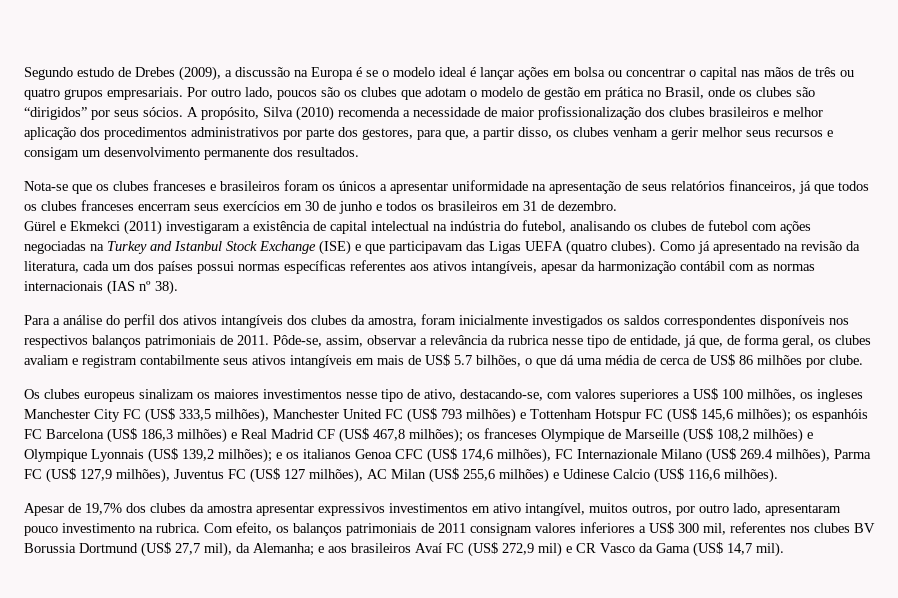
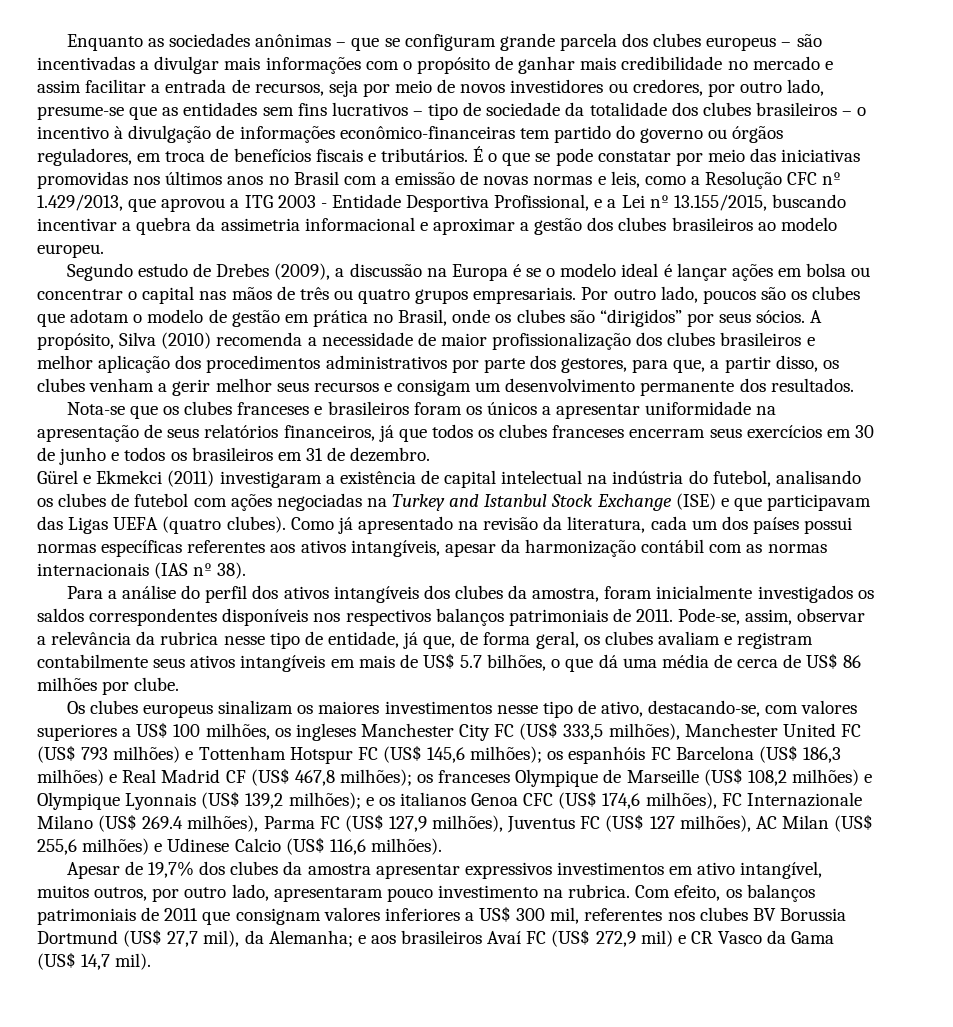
+ Enquanto as sociedades anônimas – que se configuram grande parcela dos clubes europeus – são incentivadas a divulgar mais informações com o propósito de ganhar mais credibilidade no mercado e assim facilitar a entrada de recursos, seja por meio de novos investidores ou credores, por outro lado, presume-se que as entidades sem fins lucrativos – tipo de sociedade da totalidade dos clubes brasileiros – o incentivo à divulgação de informações econômico-financeiras tem partido do governo ou órgãos reguladores, em troca de benefícios fiscais e tributários. É o que se pode constatar por meio das iniciativas promovidas nos últimos anos no Brasil com a emissão de novas normas e leis, como a Resolução CFC nº 1.429/2013, que aprovou a ITG 2003 - Entidade Desportiva Profissional, e a Lei nº 13.155/2015, buscando incentivar a quebra da assimetria informacional e aproximar a gestão dos clubes brasileiros ao modelo europeu.
- Pôde-se, assim, observar a relevância da rubrica nesse tipo de entidade, já que, de forma geral, os clubes avaliam e registram contabilmente seus ativos intangíveis em mais de US$ 5.7 bilhões, o que dá uma média de cerca de US$ 86 milhões por clube.
+ Pode-se, assim, observar a relevância da rubrica nesse tipo de entidade, já que, de forma geral, os clubes avaliam e registram contabilmente seus ativos intangíveis em mais de US$ 5.7 bilhões, o que dá uma média de cerca de US$ 86 milhões por clube.
- Com efeito, os balanços patrimoniais de 2011 consignam valores inferiores a US$ 300 mil, referentes nos clubes BV Borussia Dortmund (US$ 27,7 mil), da Alemanha; e aos brasileiros Avaí FC (US$ 272,9 mil) e CR Vasco da Gama (US$ 14,7 mil).
+ Com efeito, os balanços patrimoniais de 2011 que consignam valores inferiores a US$ 300 mil, referentes nos clubes BV Borussia Dortmund (US$ 27,7 mil), da Alemanha; e aos brasileiros Avaí FC (US$ 272,9 mil) e CR Vasco da Gama (US$ 14,7 mil).

